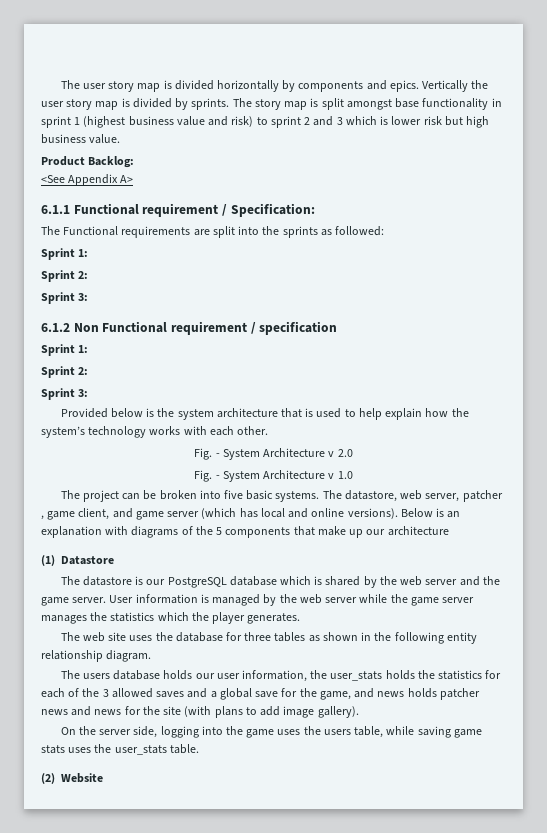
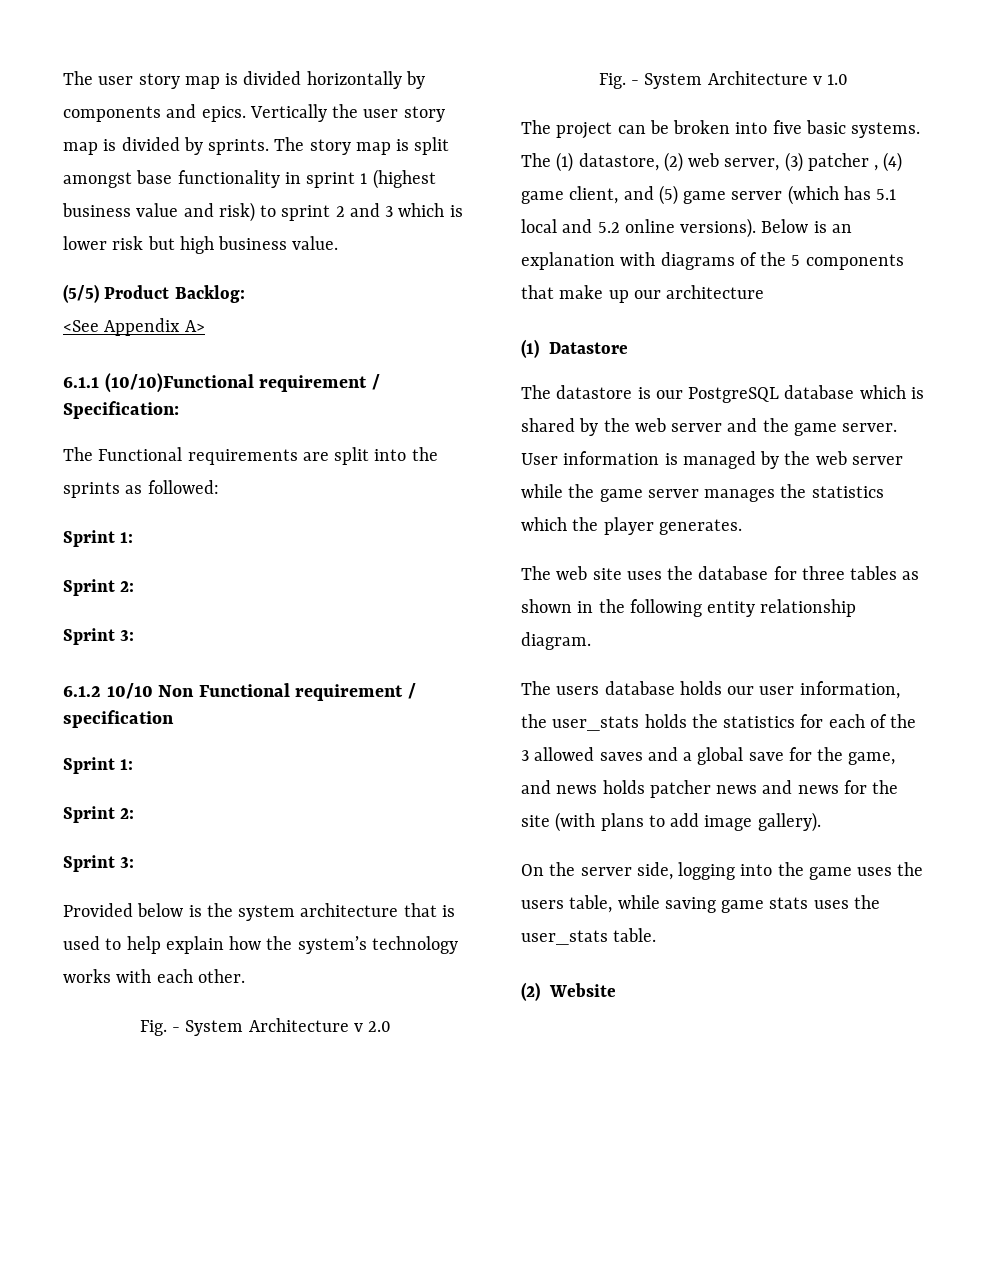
- Product Backlog:
+ (5/5) Product Backlog:
- 6.1.1 Functional requirement / Specification:
+ 6.1.1 (10/10)Functional requirement / Specification:
- 6.1.2 Non Functional requirement / specification
+ 6.1.2 10/10 Non Functional requirement / specification
- The datastore, web server, patcher , game client, and game server (which has local and online versions).
+ The (1) datastore, (2) web server, (3) patcher , (4) game client, and (5) game server (which has 5.1 local and 5.2 online versions).

